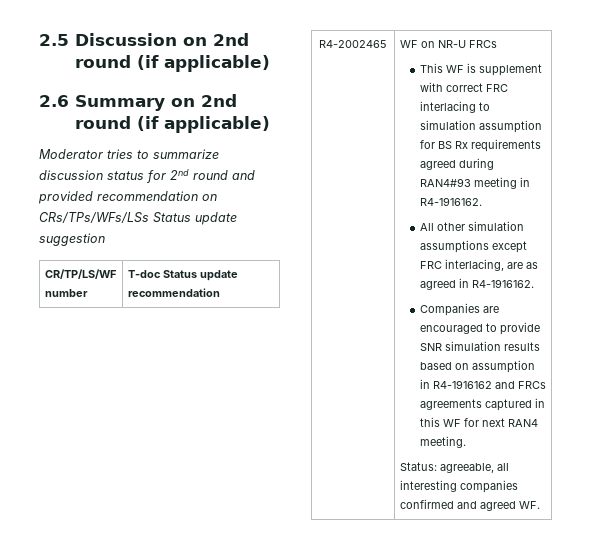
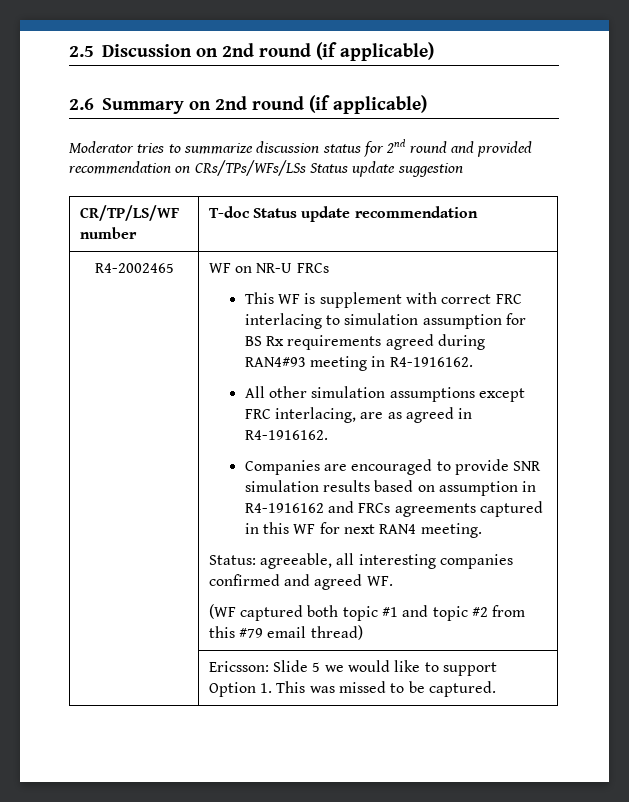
+ (WF captured both topic #1 and topic #2 from this #79 email thread)
+ | Ericsson: Slide 5 we would like to support Option 1. This was missed to be captured.

